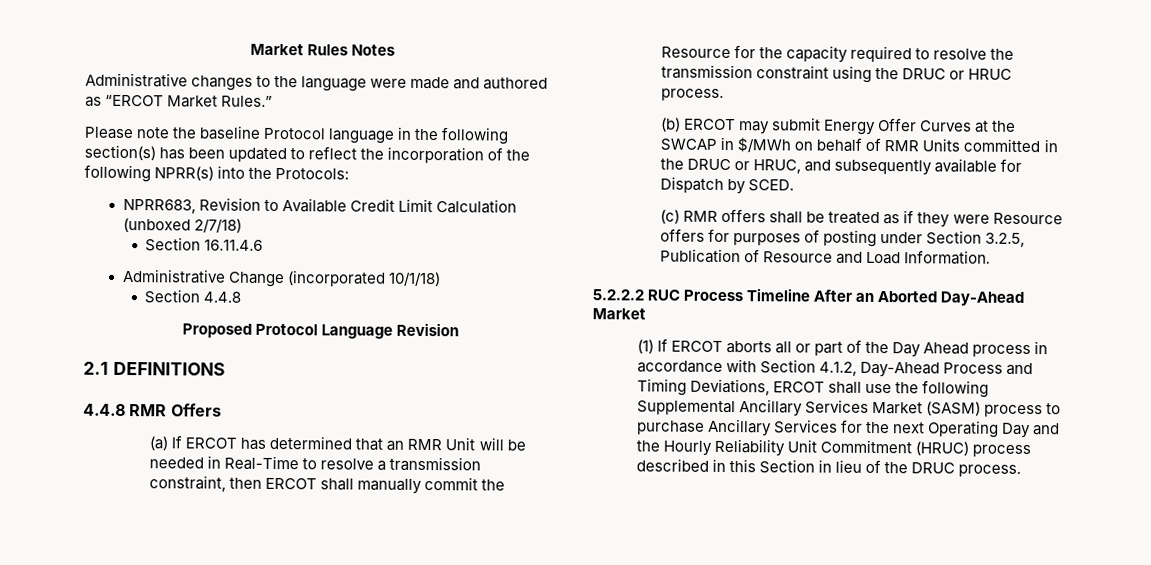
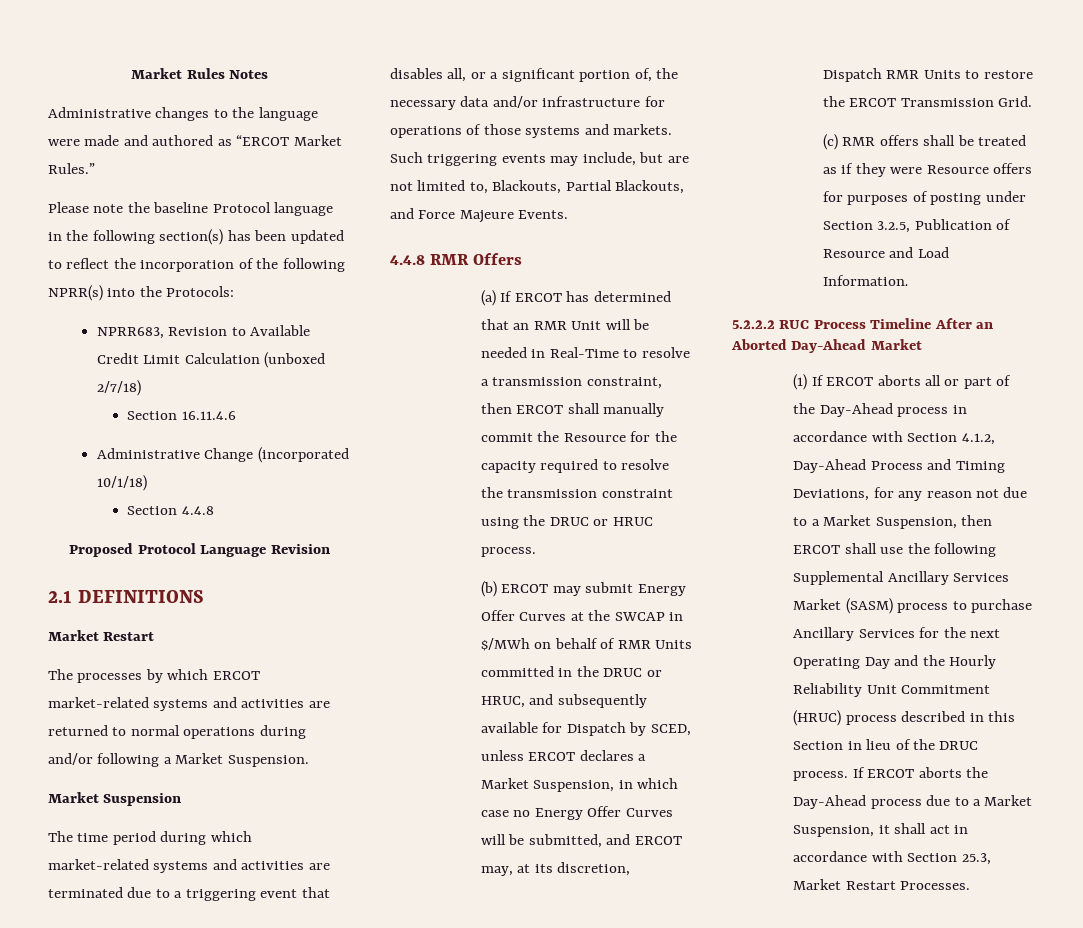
  2.1 DEFINITIONS
+ Market Restart
+ The processes by which ERCOT market-related systems and activities are returned to normal operations during and/or following a Market Suspension.
+ Market Suspension
+ The time period during which market-related systems and activities are terminated due to a triggering event that disables all, or a significant portion of, the necessary data and/or infrastructure for operations of those systems and markets. Such triggering events may include, but are not limited to, Blackouts, Partial Blackouts, and Force Majeure Events.
- (b) ERCOT may submit Energy Offer Curves at the SWCAP in $/MWh on behalf of RMR Units committed in the DRUC or HRUC, and subsequently available for Dispatch by SCED.
+ (b) ERCOT may submit Energy Offer Curves at the SWCAP in $/MWh on behalf of RMR Units committed in the DRUC or HRUC, and subsequently available for Dispatch by SCED, unless ERCOT declares a Market Suspension, in which case no Energy Offer Curves will be submitted, and ERCOT may, at its discretion, Dispatch RMR Units to restore the ERCOT Transmission Grid.
- (1) If ERCOT aborts all or part of the Day Ahead process in accordance with Section 4.1.2, Day-Ahead Process and Timing Deviations, ERCOT shall use the following Supplemental Ancillary Services Market (SASM) process to purchase Ancillary Services for the next Operating Day and the Hourly Reliability Unit Commitment (HRUC) process described in this Section in lieu of the DRUC process.
+ (1) If ERCOT aborts all or part of the Day-Ahead process in accordance with Section 4.1.2, Day-Ahead Process and Timing Deviations, for any reason not due to a Market Suspension, then ERCOT shall use the following Supplemental Ancillary Services Market (SASM) process to purchase Ancillary Services for the next Operating Day and the Hourly Reliability Unit Commitment (HRUC) process described in this Section in lieu of the DRUC process.
+ If ERCOT aborts the Day-Ahead process due to a Market Suspension, it shall act in accordance with Section 25.3, Market Restart Processes.

